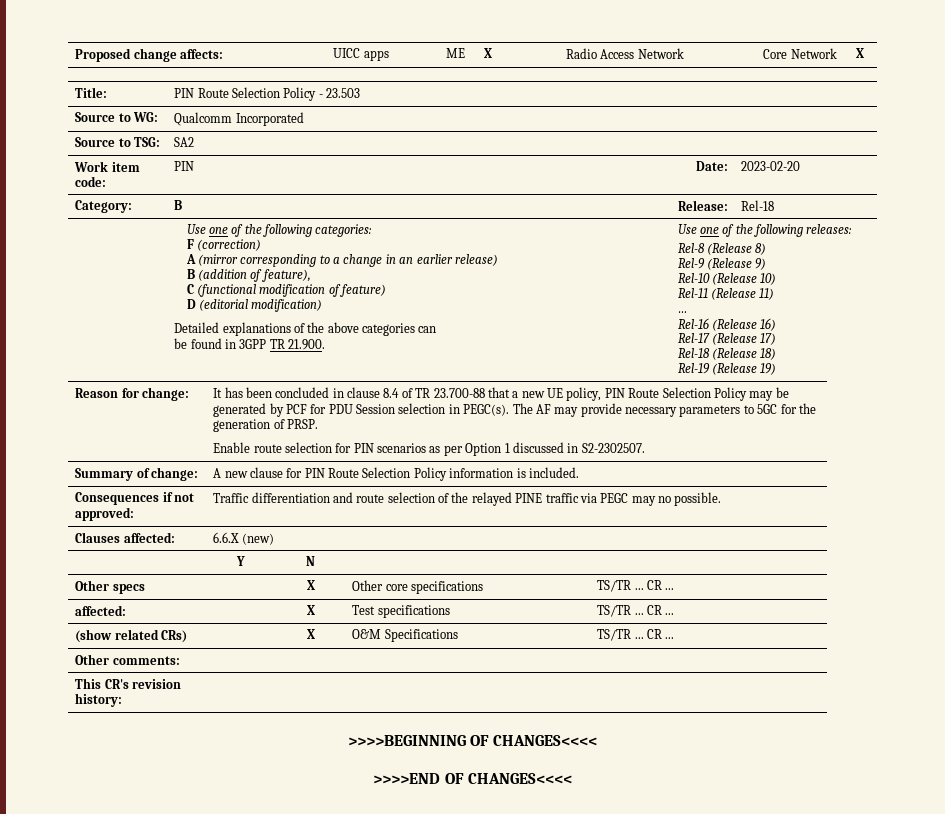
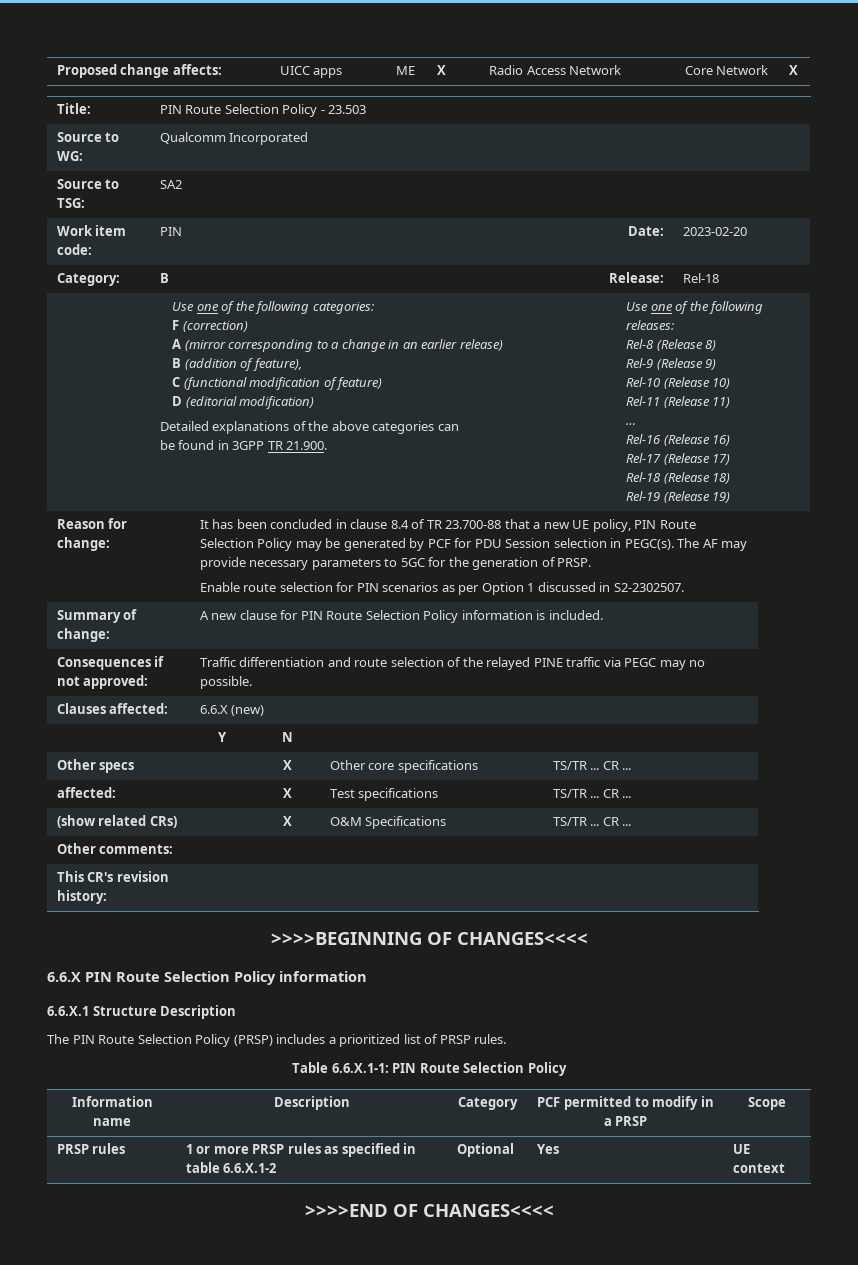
+ 6.6.X PIN Route Selection Policy information
+ 6.6.X.1 Structure Description
+ The PIN Route Selection Policy (PRSP) includes a prioritized list of PRSP rules.
+ Table 6.6.X.1-1: PIN Route Selection Policy
+ Information name | Description | Category | PCF permitted to modify in a PRSP | Scope
+ PRSP rules | 1 or more PRSP rules as specified in table 6.6.X.1-2 | Optional | Yes | UE context

